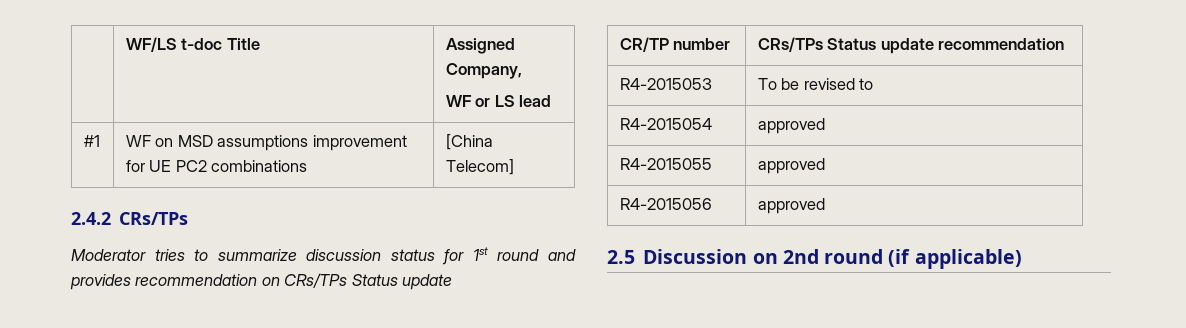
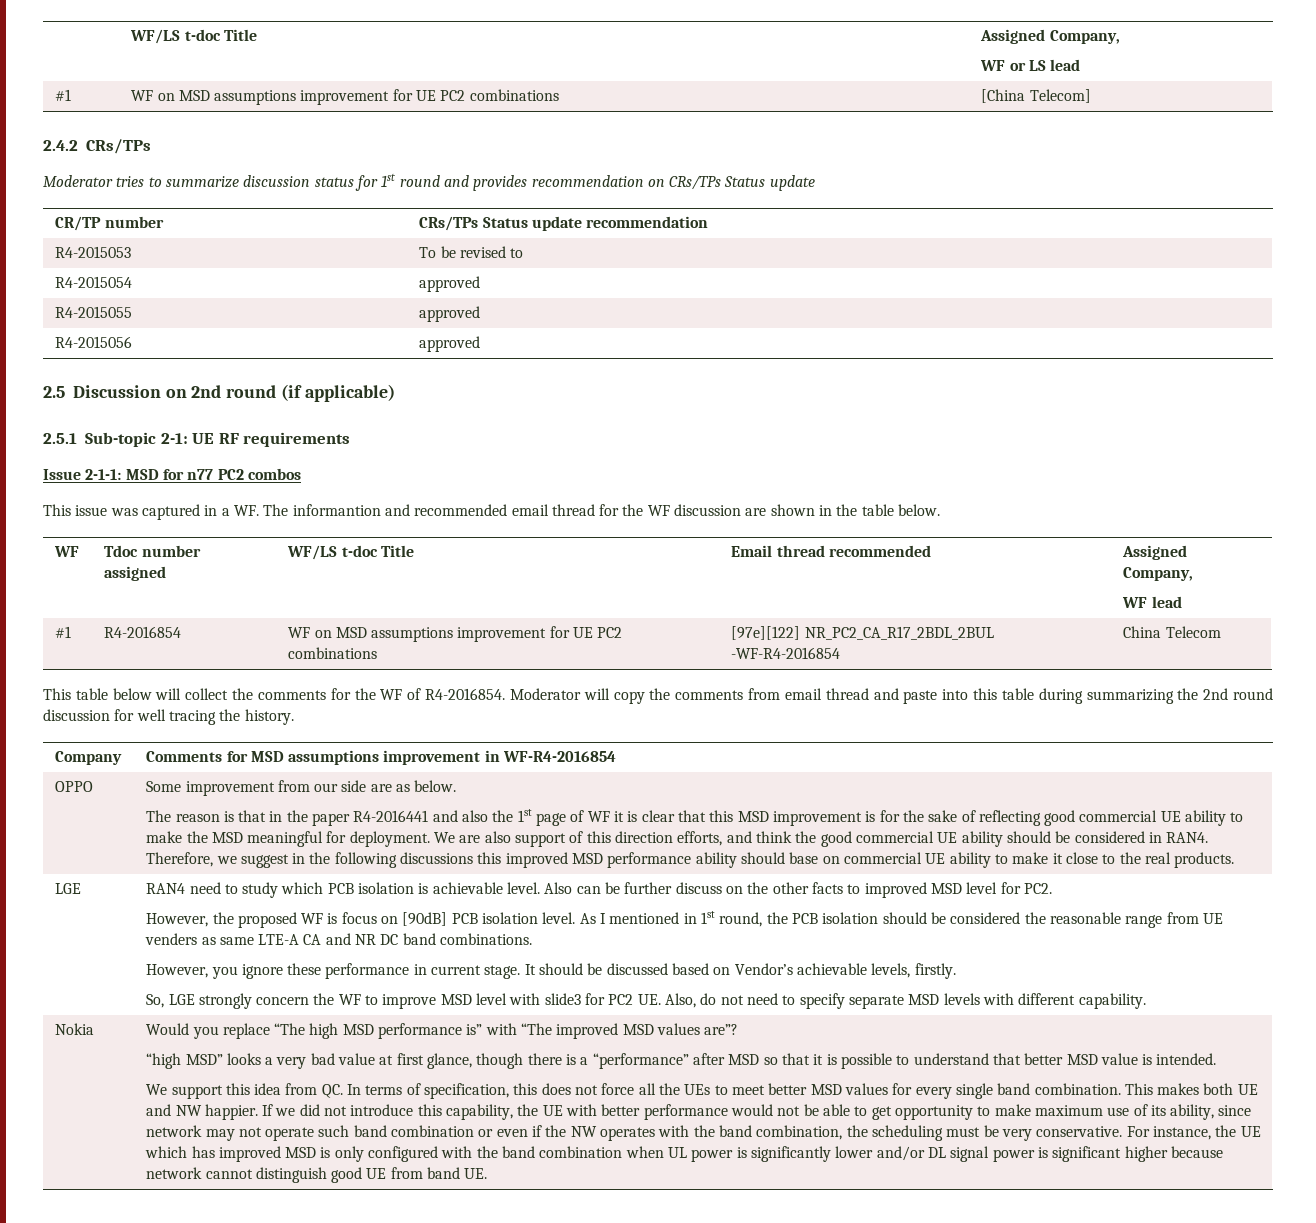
+ 2.5.1 Sub-topic 2-1: UE RF requirements
+ Issue 2-1-1: MSD for n77 PC2 combos
+ This issue was captured in a WF. The informantion and recommended email thread for the WF discussion are shown in the table below.
+ WF | Tdoc number assigned | WF/LS t-doc Title | Email thread recommended | Assigned Company,
+ WF lead
+ #1 | R4-2016854 | WF on MSD assumptions improvement for UE PC2 combinations | [97e][122] NR_PC2_CA_R17_2BDL_2BUL -WF-R4-2016854 | China Telecom
+ This table below will collect the comments for the WF of R4-2016854. Moderator will copy the comments from email thread and paste into this table during summarizing the 2nd round discussion for well tracing the history.
+ Company | Comments for MSD assumptions improvement in WF-R4-2016854
+ OPPO | Some improvement from our side are as below.
+ The reason is that in the paper R4-2016441 and also the 1st page of WF it is clear that this MSD improvement is for the sake of reflecting good commercial UE ability to make the MSD meaningful for deployment. We are also support of this direction efforts, and think the good commercial UE ability should be considered in RAN4. Therefore, we suggest in the following discussions this improved MSD performance ability should base on commercial UE ability to make it close to the real products.
+ LGE | RAN4 need to study which PCB isolation is achievable level. Also can be further discuss on the other facts to improved MSD level for PC2.
+ However, the proposed WF is focus on [90dB] PCB isolation level. As I mentioned in 1st round, the PCB isolation should be considered the reasonable range from UE venders as same LTE-A CA and NR DC band combinations.
+ However, you ignore these performance in current stage. It should be discussed based on Vendor’s achievable levels, firstly.
+ So, LGE strongly concern the WF to improve MSD level with slide3 for PC2 UE. Also, do not need to specify separate MSD levels with different capability.
+ Nokia | Would you replace “The high MSD performance is” with “The improved MSD values are”?
+ “high MSD” looks a very bad value at first glance, though there is a “performance” after MSD so that it is possible to understand that better MSD value is intended.
+ We support this idea from QC. In terms of specification, this does not force all the UEs to meet better MSD values for every single band combination. This makes both UE and NW happier. If we did not introduce this capability, the UE with better performance would not be able to get opportunity to make maximum use of its ability, since network may not operate such band combination or even if the NW operates with the band combination, the scheduling must be very conservative. For instance, the UE which has improved MSD is only configured with the band combination when UL power is significantly lower and/or DL signal power is significant higher because network cannot distinguish good UE from band UE.

